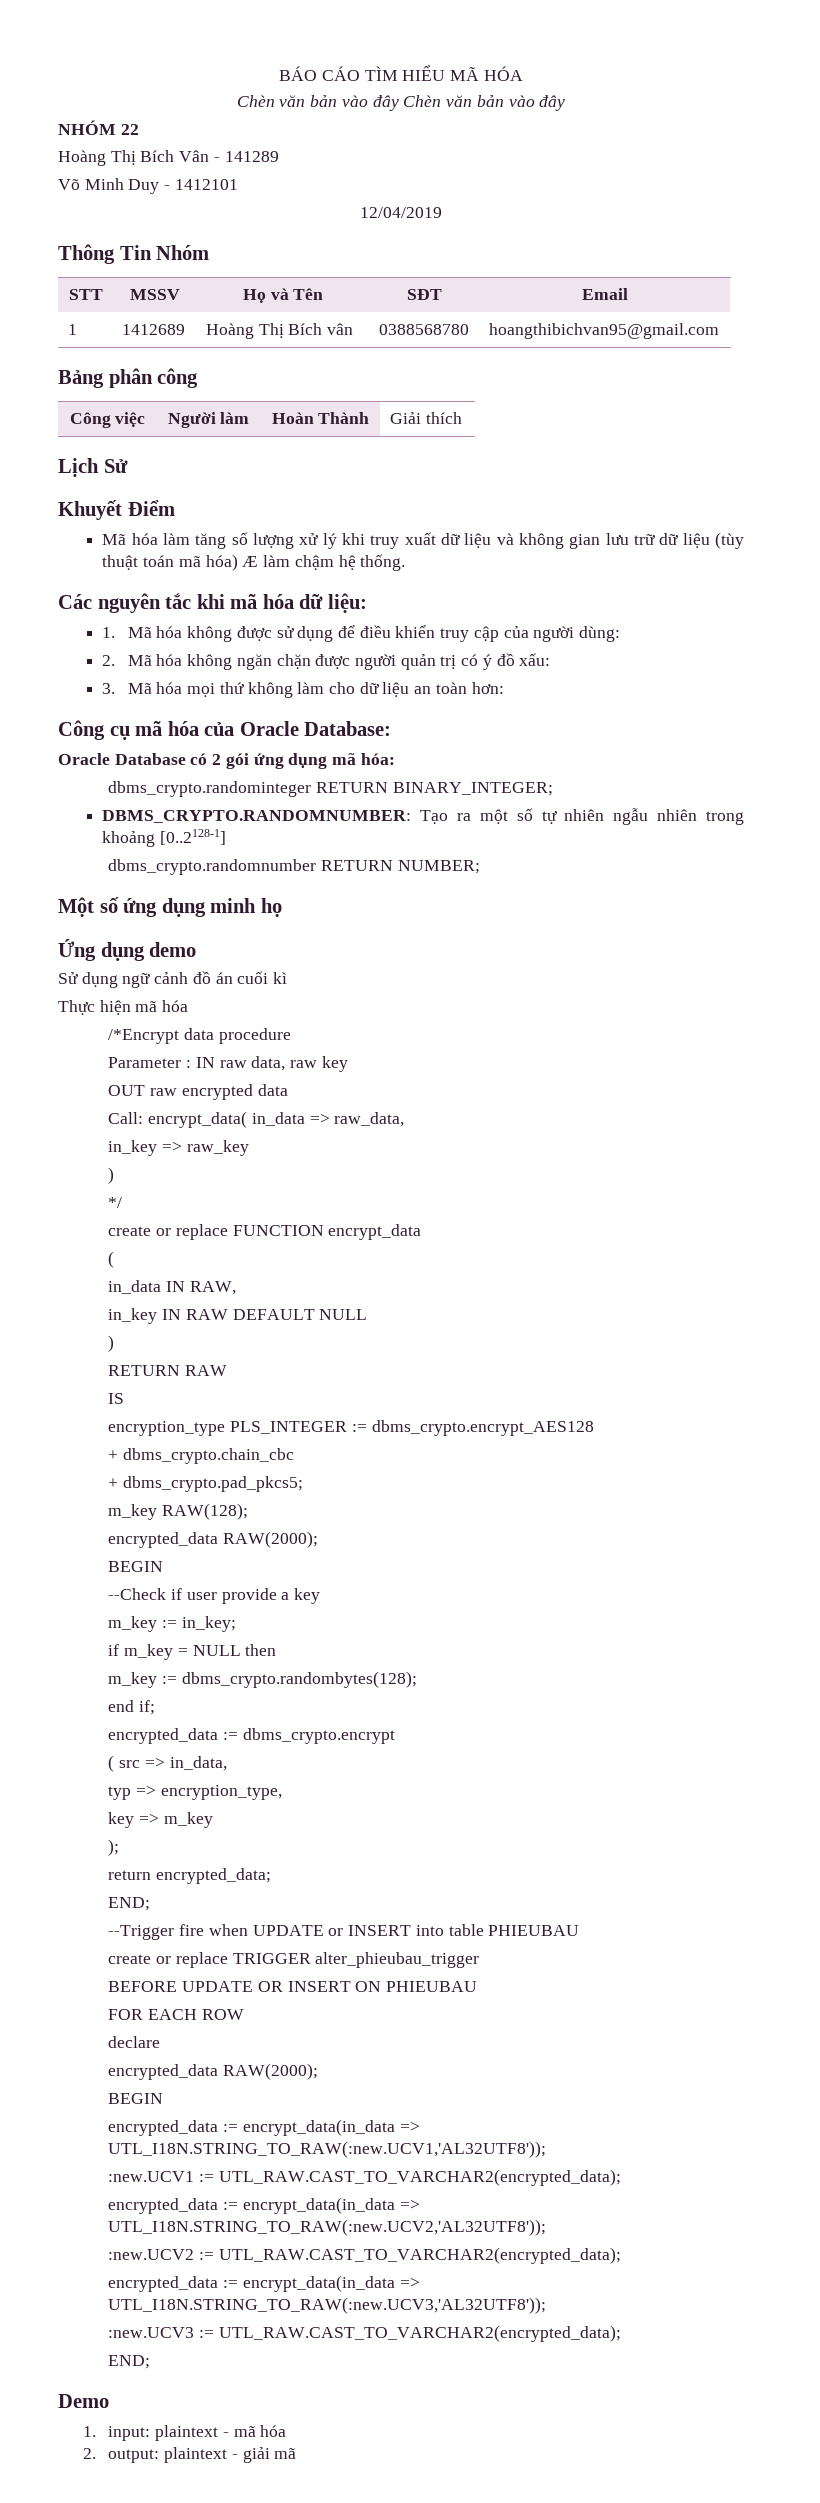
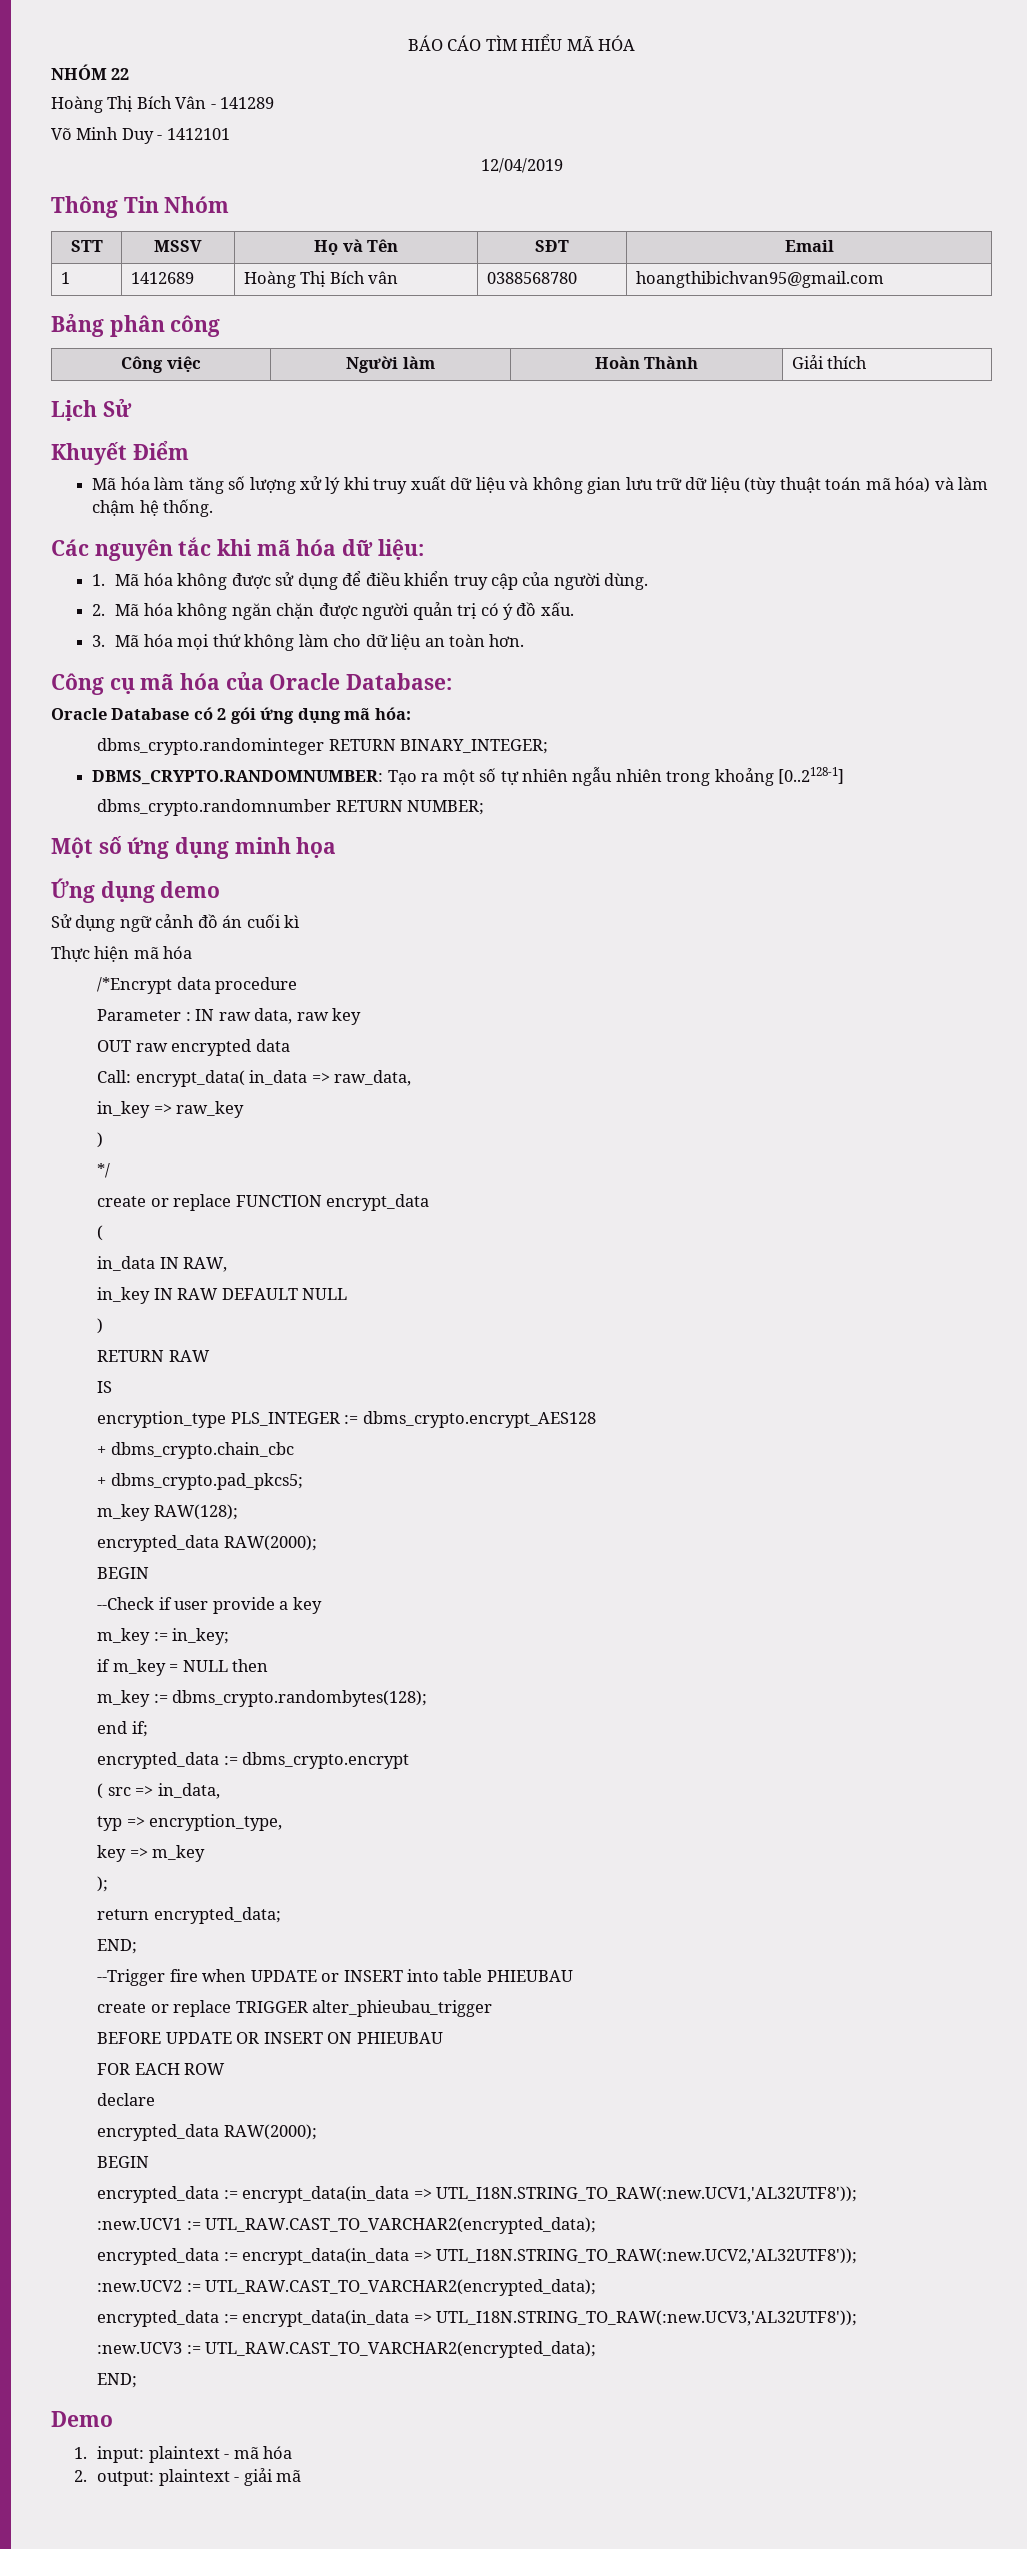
- Chèn văn bản vào đây Chèn văn bản vào đây
- Mã hóa làm tăng số lượng xử lý khi truy xuất dữ liệu và không gian lưu trữ dữ liệu (tùy thuật toán mã hóa) Æ làm chậm hệ thống.
+ Mã hóa làm tăng số lượng xử lý khi truy xuất dữ liệu và không gian lưu trữ dữ liệu (tùy thuật toán mã hóa) và làm chậm hệ thống.
- 1. Mã hóa không được sử dụng để điều khiển truy cập của người dùng:
+ 1. Mã hóa không được sử dụng để điều khiển truy cập của người dùng.
- 2. Mã hóa không ngăn chặn được người quản trị có ý đồ xấu:
+ 2. Mã hóa không ngăn chặn được người quản trị có ý đồ xấu.
- 3. Mã hóa mọi thứ không làm cho dữ liệu an toàn hơn:
+ 3. Mã hóa mọi thứ không làm cho dữ liệu an toàn hơn.
- Một số ứng dụng minh họ
+ Một số ứng dụng minh họa

